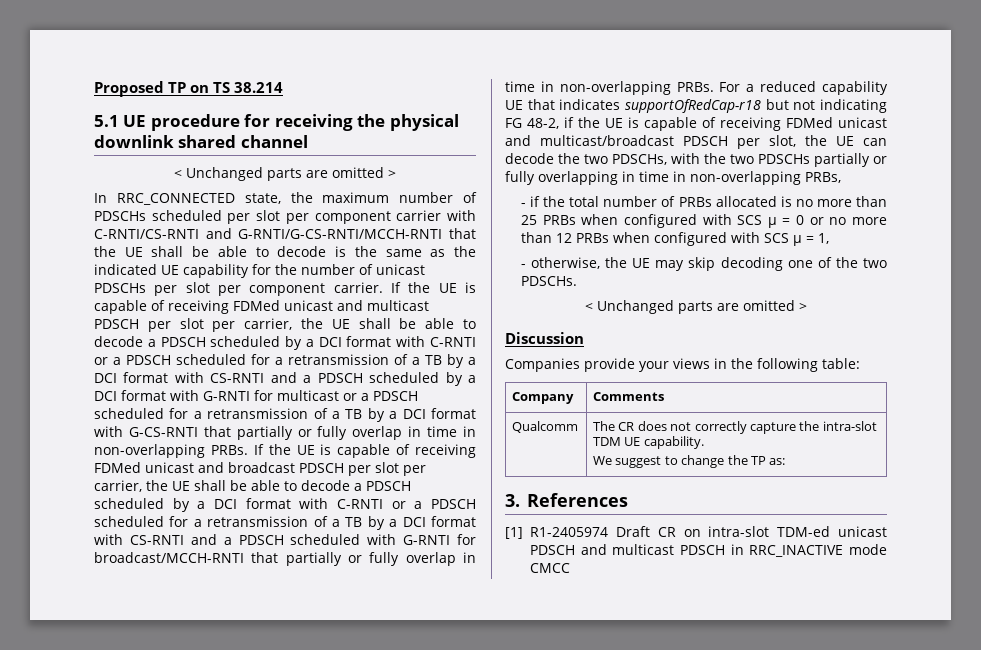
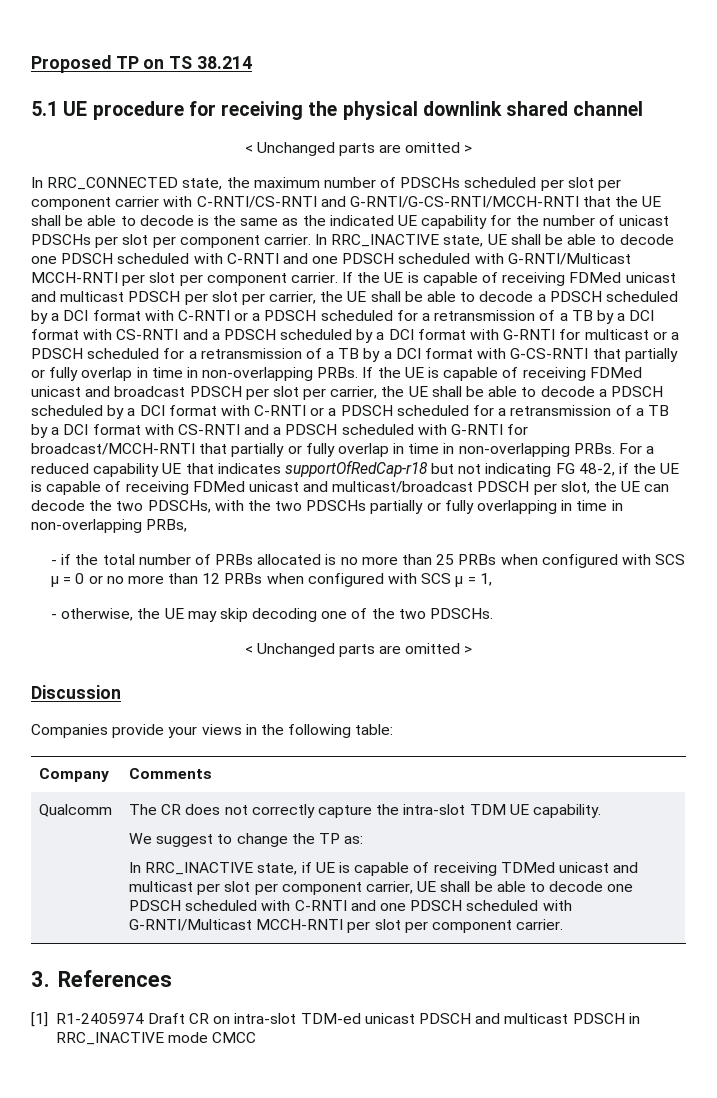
+ In RRC_INACTIVE state, UE shall be able to decode one PDSCH scheduled with C-RNTI and one PDSCH scheduled with G-RNTI/Multicast MCCH-RNTI per slot per component carrier.
+ In RRC_INACTIVE state, if UE is capable of receiving TDMed unicast and multicast per slot per component carrier, UE shall be able to decode one PDSCH scheduled with C-RNTI and one PDSCH scheduled with G-RNTI/Multicast MCCH-RNTI per slot per component carrier.

